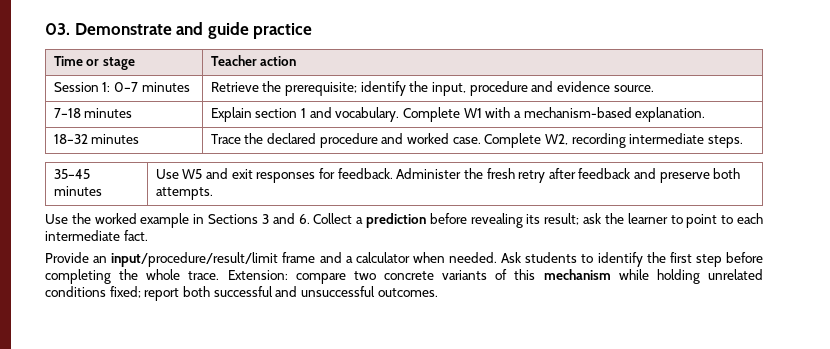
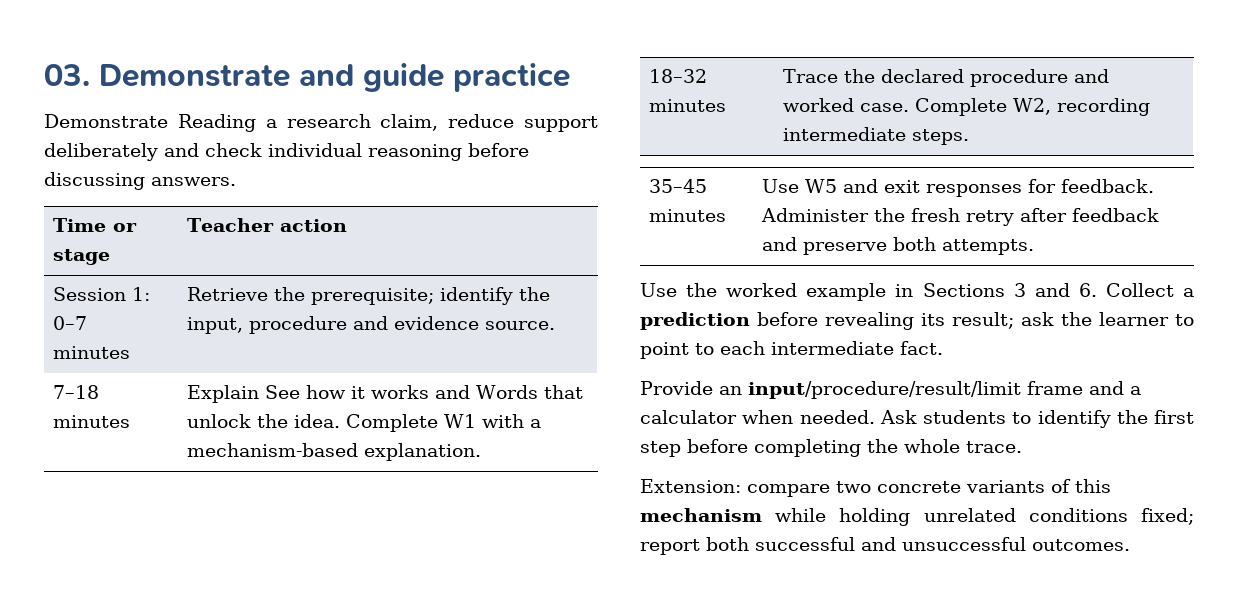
+ Demonstrate Reading a research claim, reduce support deliberately and check individual reasoning before discussing answers.
- 7–18 minutes | Explain section 1 and vocabulary. Complete W1 with a mechanism-based explanation.
+ 7–18 minutes | Explain See how it works and Words that unlock the idea. Complete W1 with a mechanism-based explanation.
- Ask students to identify the first step before completing the whole trace. Extension: compare two concrete variants of this mechanism while holding unrelated conditions fixed; report both successful and unsuccessful outcomes.
+ Ask students to identify the first step before completing the whole trace.
+ Extension: compare two concrete variants of this mechanism while holding unrelated conditions fixed; report both successful and unsuccessful outcomes.

